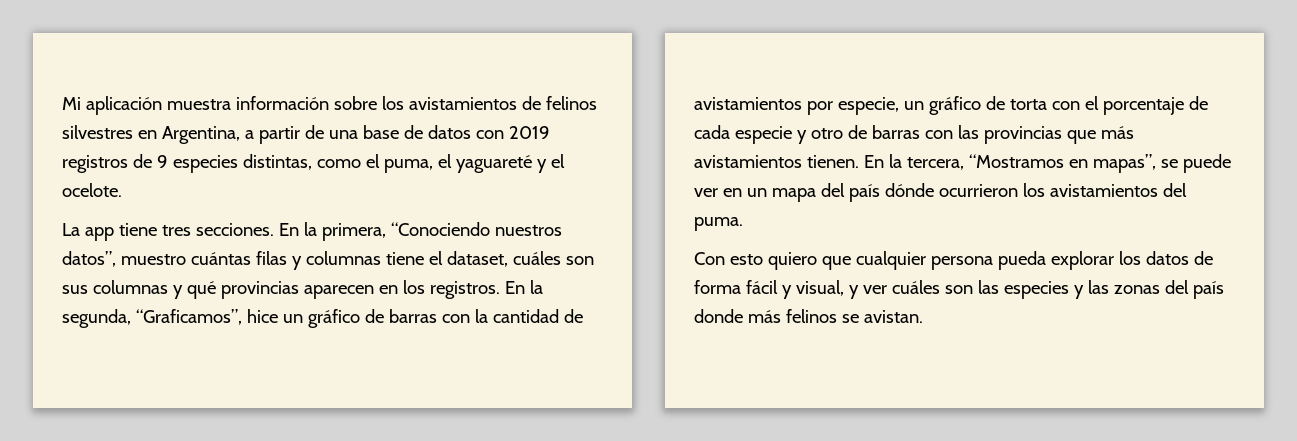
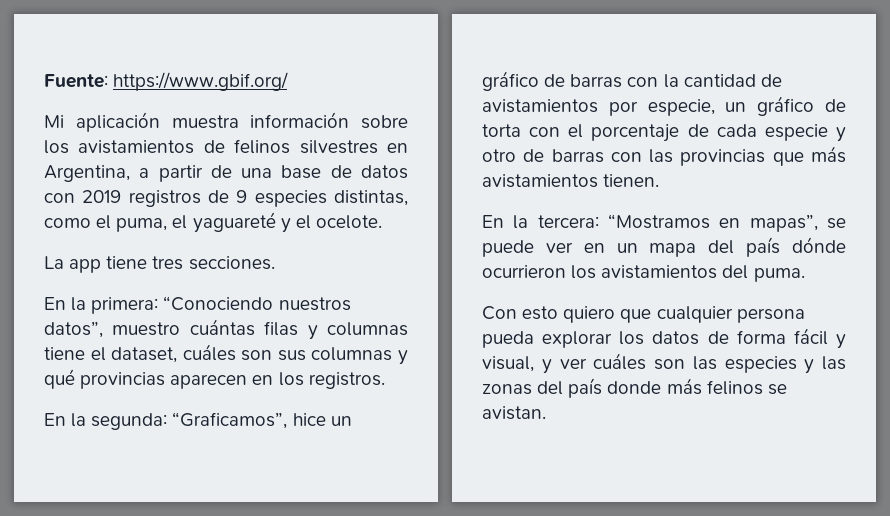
+ Fuente: https://www.gbif.org/
- La app tiene tres secciones. En la primera, “Conociendo nuestros datos”, muestro cuántas filas y columnas tiene el dataset, cuáles son sus columnas y qué provincias aparecen en los registros. En la segunda, “Graficamos”, hice un gráfico de barras con la cantidad de avistamientos por especie, un gráfico de torta con el porcentaje de cada especie y otro de barras con las provincias que más avistamientos tienen. En la tercera, “Mostramos en mapas”, se puede ver en un mapa del país dónde ocurrieron los avistamientos del puma.
+ La app tiene tres secciones.
+ En la primera: “Conociendo nuestros datos”, muestro cuántas filas y columnas tiene el dataset, cuáles son sus columnas y qué provincias aparecen en los registros.
+ En la segunda: “Graficamos”, hice un gráfico de barras con la cantidad de avistamientos por especie, un gráfico de torta con el porcentaje de cada especie y otro de barras con las provincias que más avistamientos tienen.
+ En la tercera: “Mostramos en mapas”, se puede ver en un mapa del país dónde ocurrieron los avistamientos del puma.

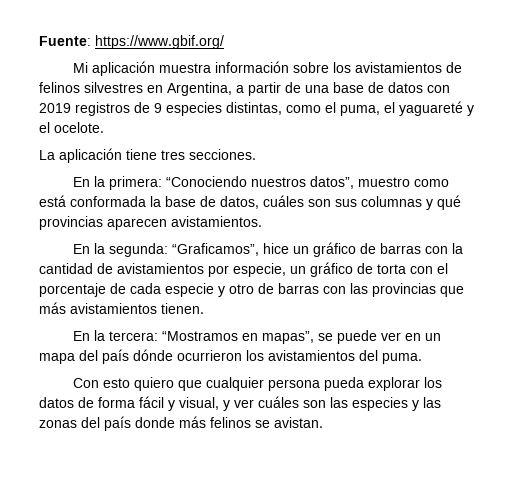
- La app tiene tres secciones.
+ La aplicación tiene tres secciones.
- En la primera: “Conociendo nuestros datos”, muestro cuántas filas y columnas tiene el dataset, cuáles son sus columnas y qué provincias aparecen en los registros.
+ En la primera: “Conociendo nuestros datos”, muestro como está conformada la base de datos, cuáles son sus columnas y qué provincias aparecen avistamientos.

